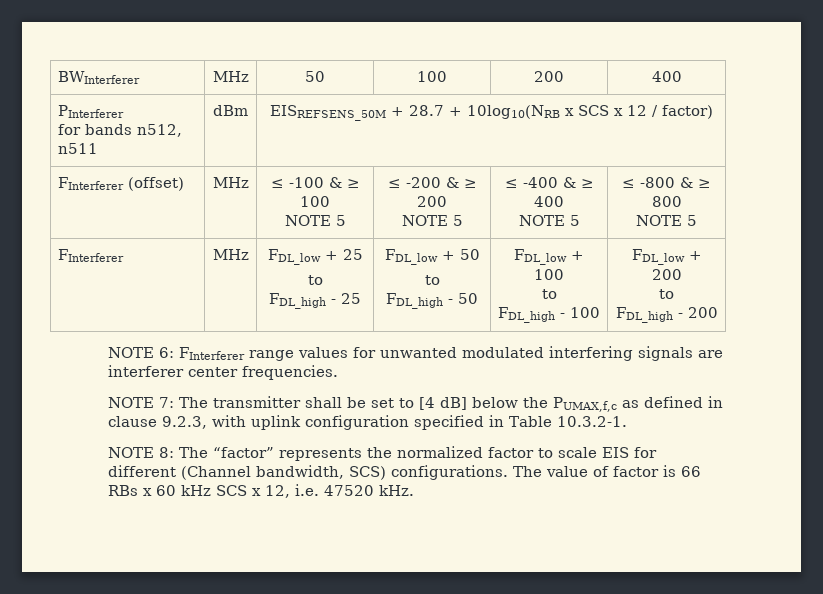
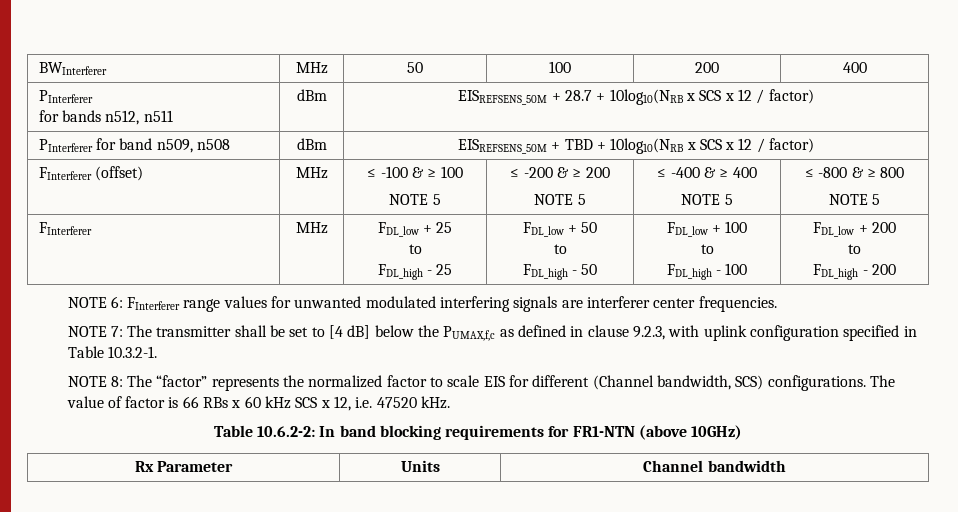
+ PInterferer for band n509, n508 | dBm | EISREFSENS_50M + TBD + 10log10(NRB x SCS x 12 / factor)
+ Table 10.6.2-2: In band blocking requirements for FR1-NTN (above 10GHz)
+ Rx Parameter | Units | Channel bandwidth

